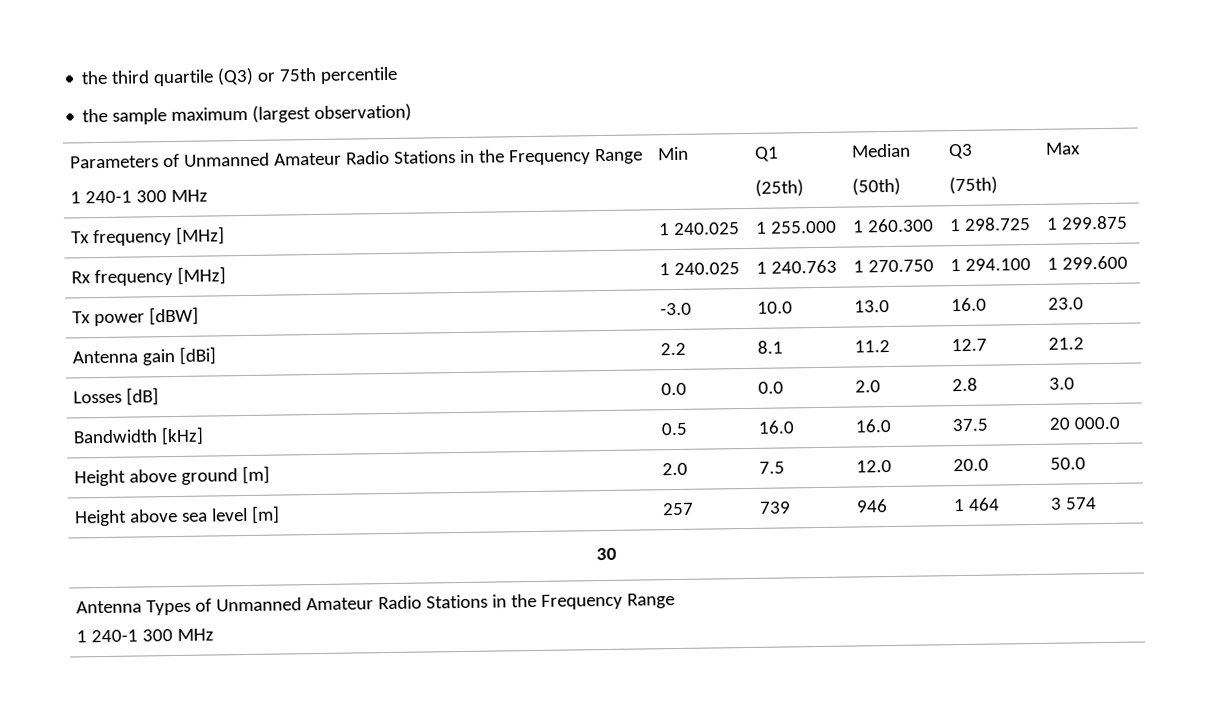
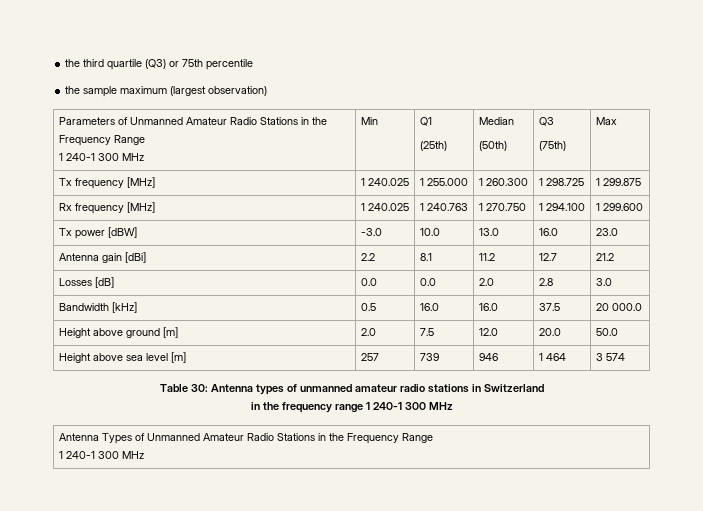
- 30
+ Table 30: Antenna types of unmanned amateur radio stations in Switzerland
+ in the frequency range 1 240-1 300 MHz

